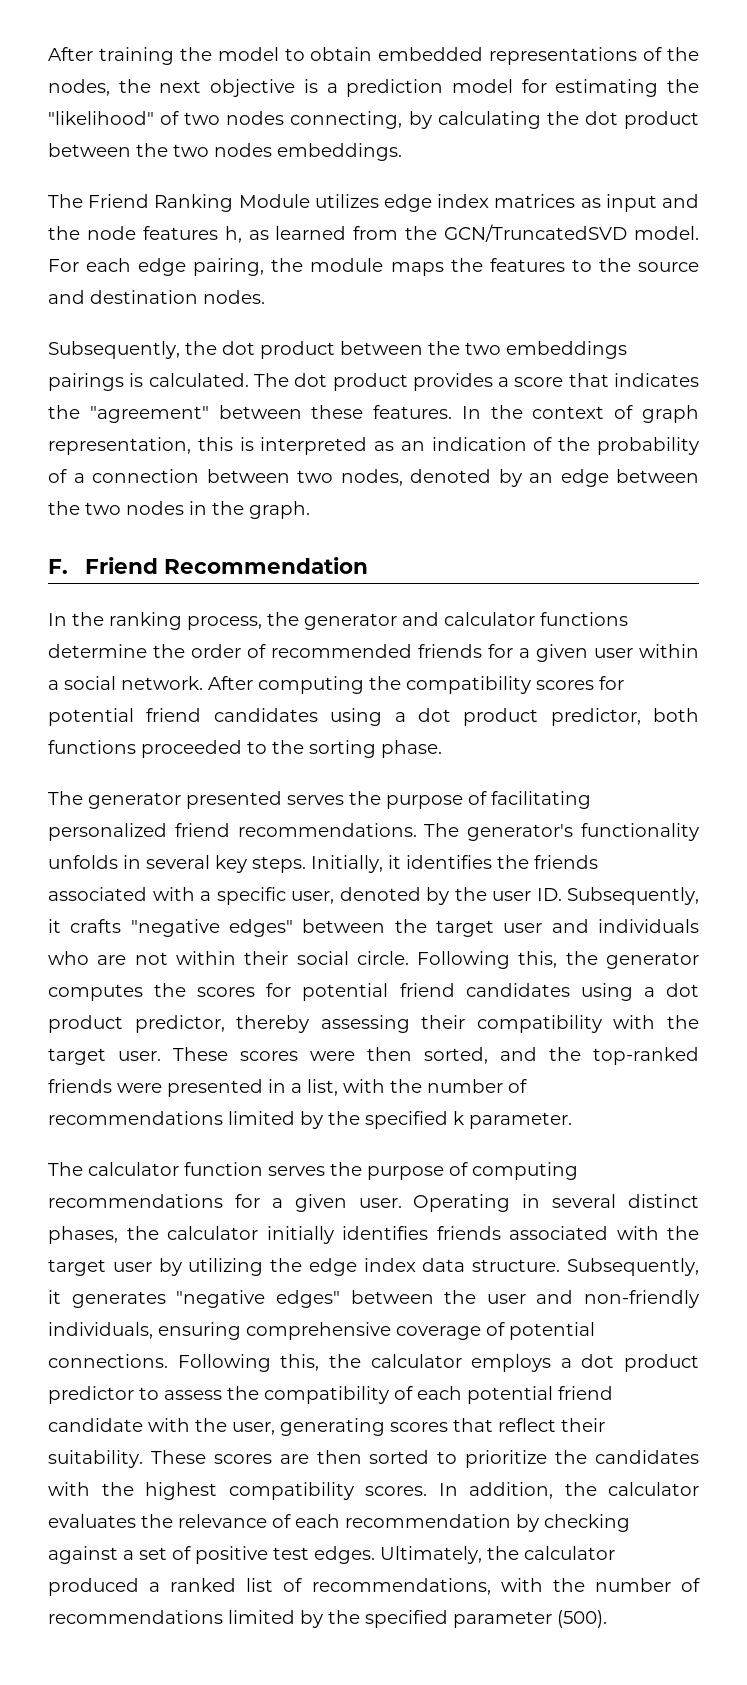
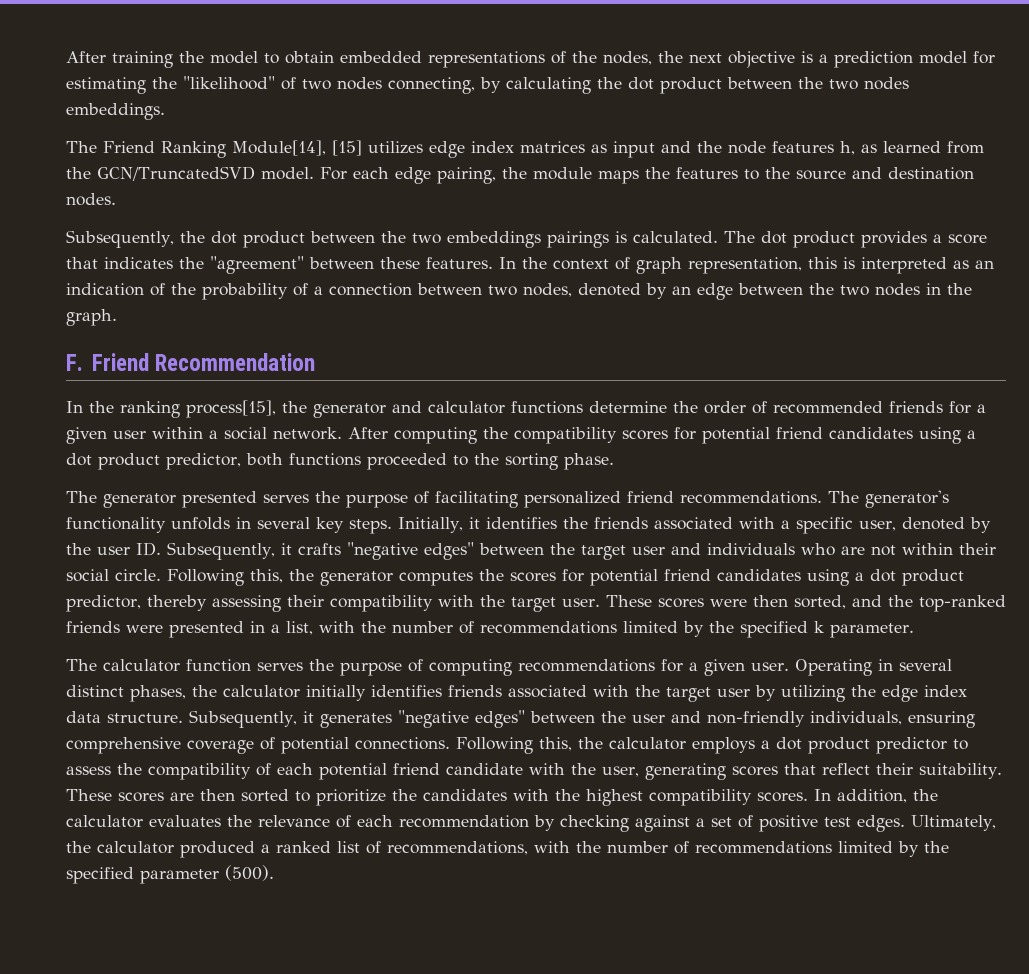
- The Friend Ranking Module utilizes edge index matrices as input and the node features h, as learned from the GCN/TruncatedSVD model.
+ The Friend Ranking Module[14], [15] utilizes edge index matrices as input and the node features h, as learned from the GCN/TruncatedSVD model.
- In the ranking process, the generator and calculator functions determine the order of recommended friends for a given user within a social network.
+ In the ranking process[15], the generator and calculator functions determine the order of recommended friends for a given user within a social network.

